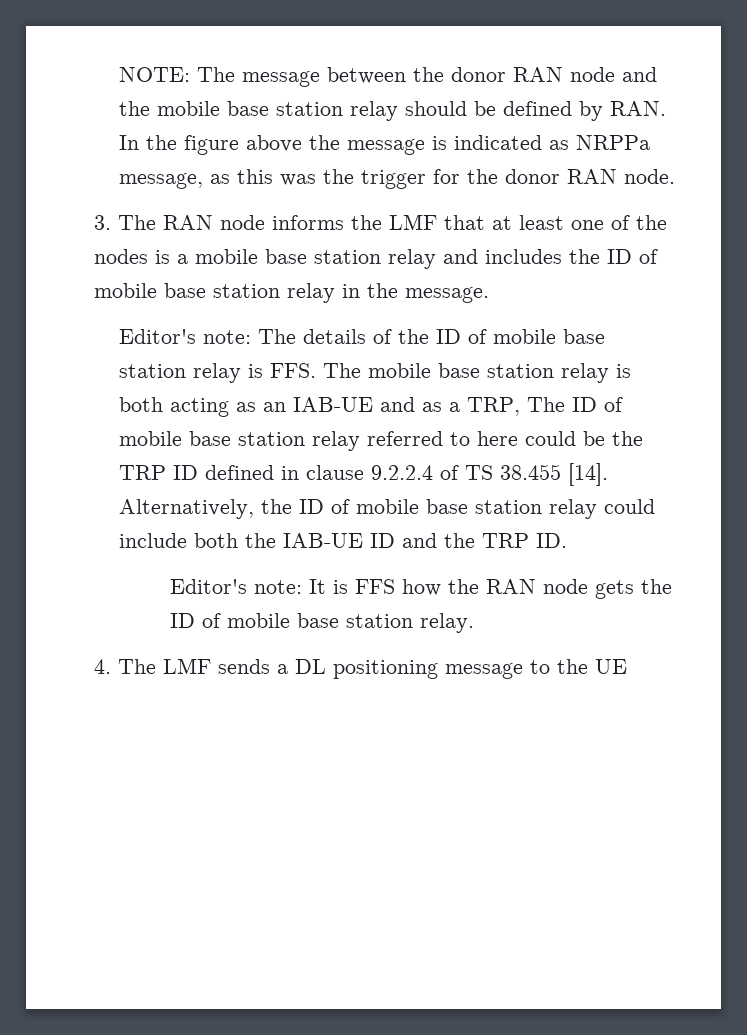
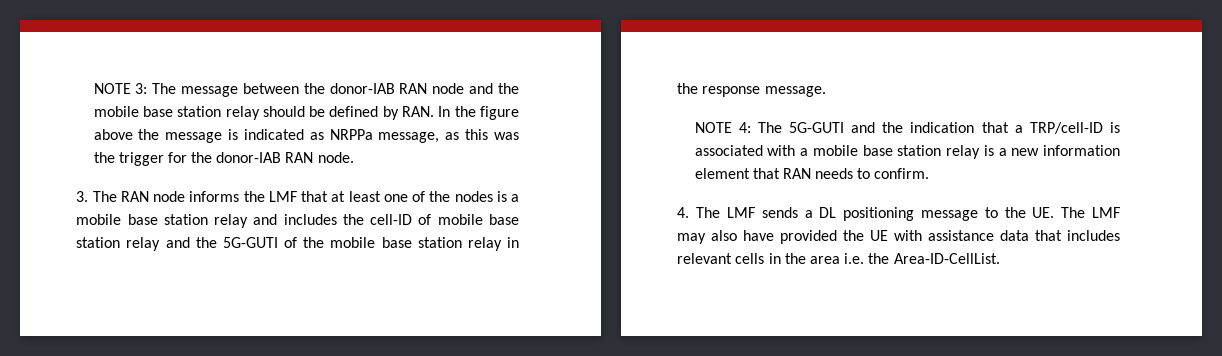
- NOTE: The message between the donor RAN node and the mobile base station relay should be defined by RAN. In the figure above the message is indicated as NRPPa message, as this was the trigger for the donor RAN node.
+ NOTE 3: The message between the donor-IAB RAN node and the mobile base station relay should be defined by RAN. In the figure above the message is indicated as NRPPa message, as this was the trigger for the donor-IAB RAN node.
- 3. The RAN node informs the LMF that at least one of the nodes is a mobile base station relay and includes the ID of mobile base station relay in the message.
+ 3. The RAN node informs the LMF that at least one of the nodes is a mobile base station relay and includes the cell-ID of mobile base station relay and the 5G-GUTI of the mobile base station relay in the response message.
- Editor's note: The details of the ID of mobile base station relay is FFS. The mobile base station relay is both acting as an IAB-UE and as a TRP, The ID of mobile base station relay referred to here could be the TRP ID defined in clause 9.2.2.4 of TS 38.455 [14]. Alternatively, the ID of mobile base station relay could include both the IAB-UE ID and the TRP ID.
- Editor's note: It is FFS how the RAN node gets the ID of mobile base station relay.
+ NOTE 4: The 5G-GUTI and the indication that a TRP/cell-ID is associated with a mobile base station relay is a new information element that RAN needs to confirm.
- 4. The LMF sends a DL positioning message to the UE
+ 4. The LMF sends a DL positioning message to the UE. The LMF may also have provided the UE with assistance data that includes relevant cells in the area i.e. the Area-ID-CellList.

